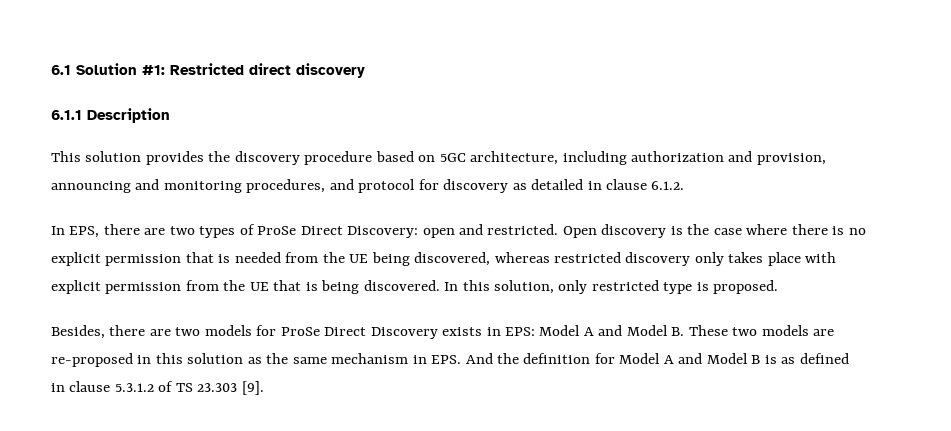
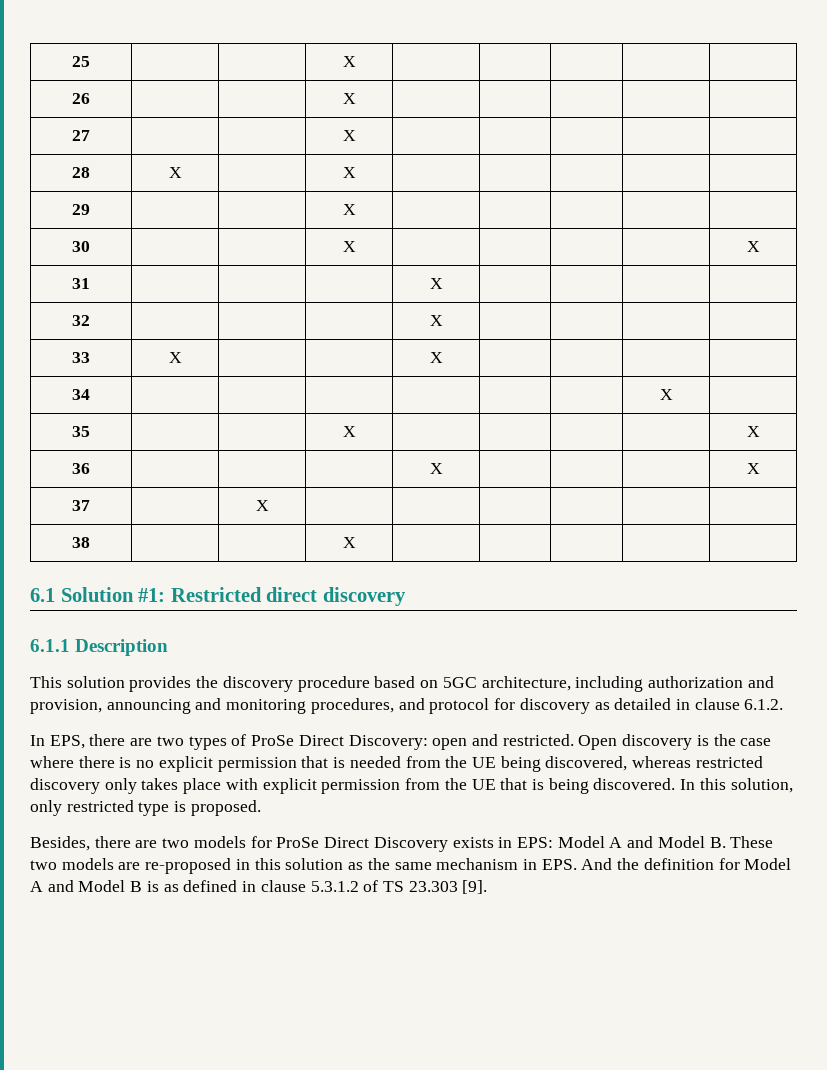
+ 25 | | | X | | | | |
+ 26 | | | X | | | | |
+ 27 | | | X | | | | |
+ 28 | X | | X | | | | |
+ 29 | | | X | | | | |
+ 30 | | | X | | | | | X
+ 31 | | | | X | | | |
+ 32 | | | | X | | | |
+ 33 | X | | | X | | | |
+ 34 | | | | | | | X |
+ 35 | | | X | | | | | X
+ 36 | | | | X | | | | X
+ 37 | | X | | | | | |
+ 38 | | | X | | | | |

